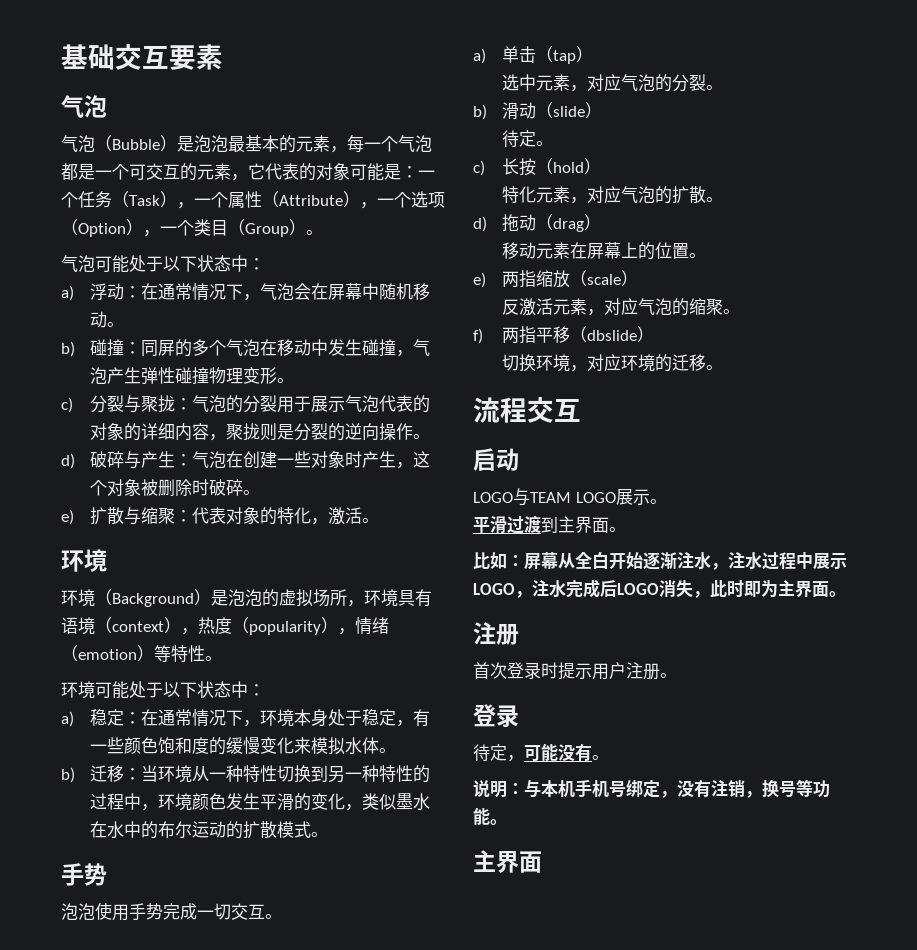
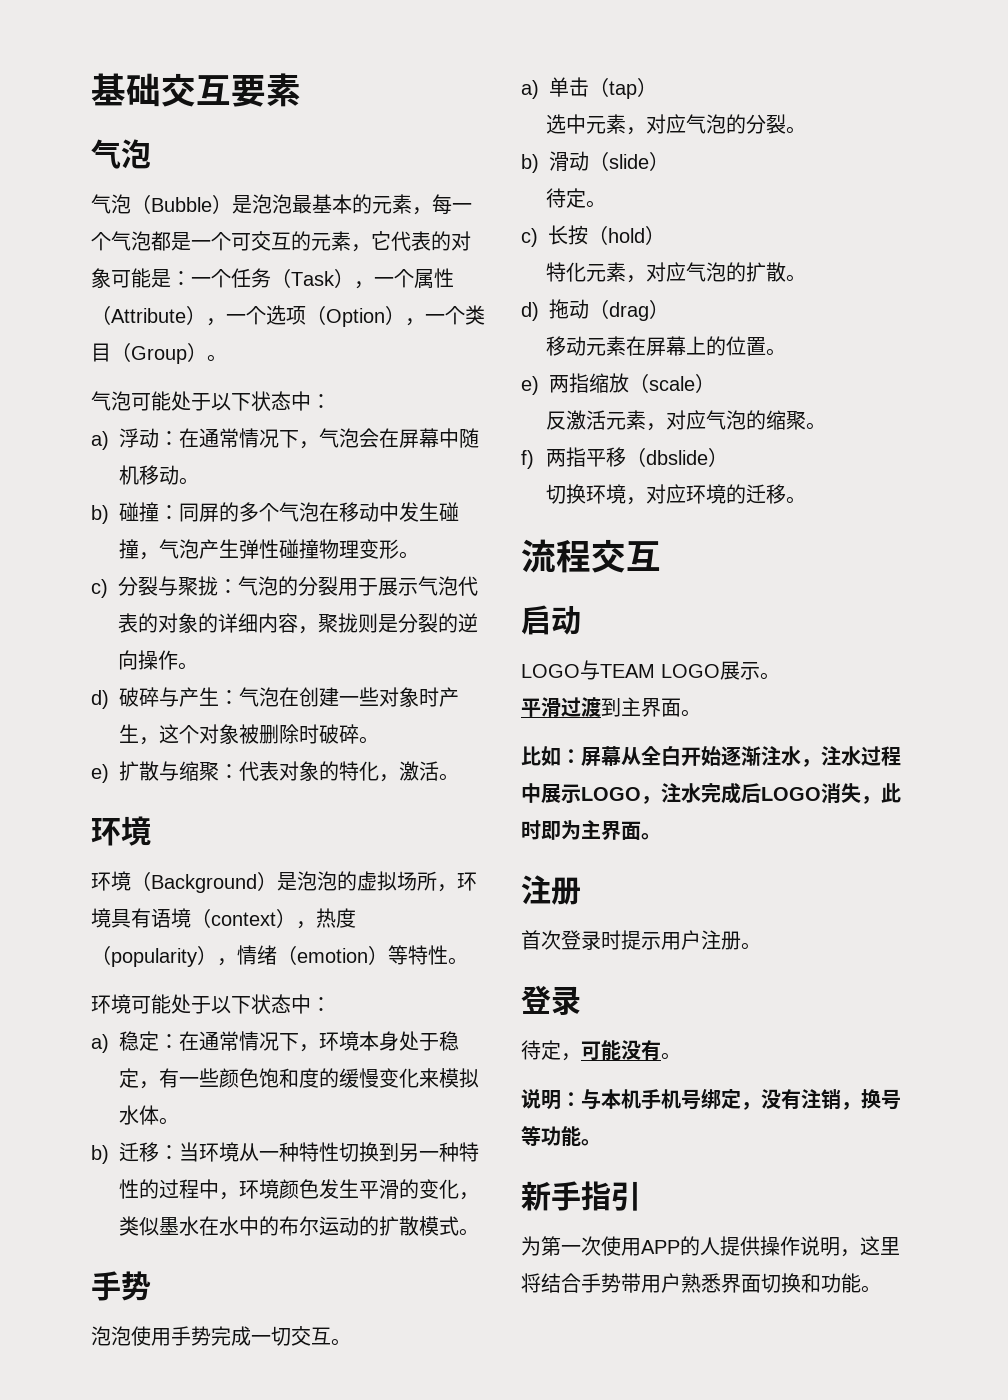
  说明：与本机手机号绑定，没有注销，换号等功能。
- 主界面
+ 新手指引
+ 为第一次使用APP的人提供操作说明，这里将结合手势带用户熟悉界面切换和功能。

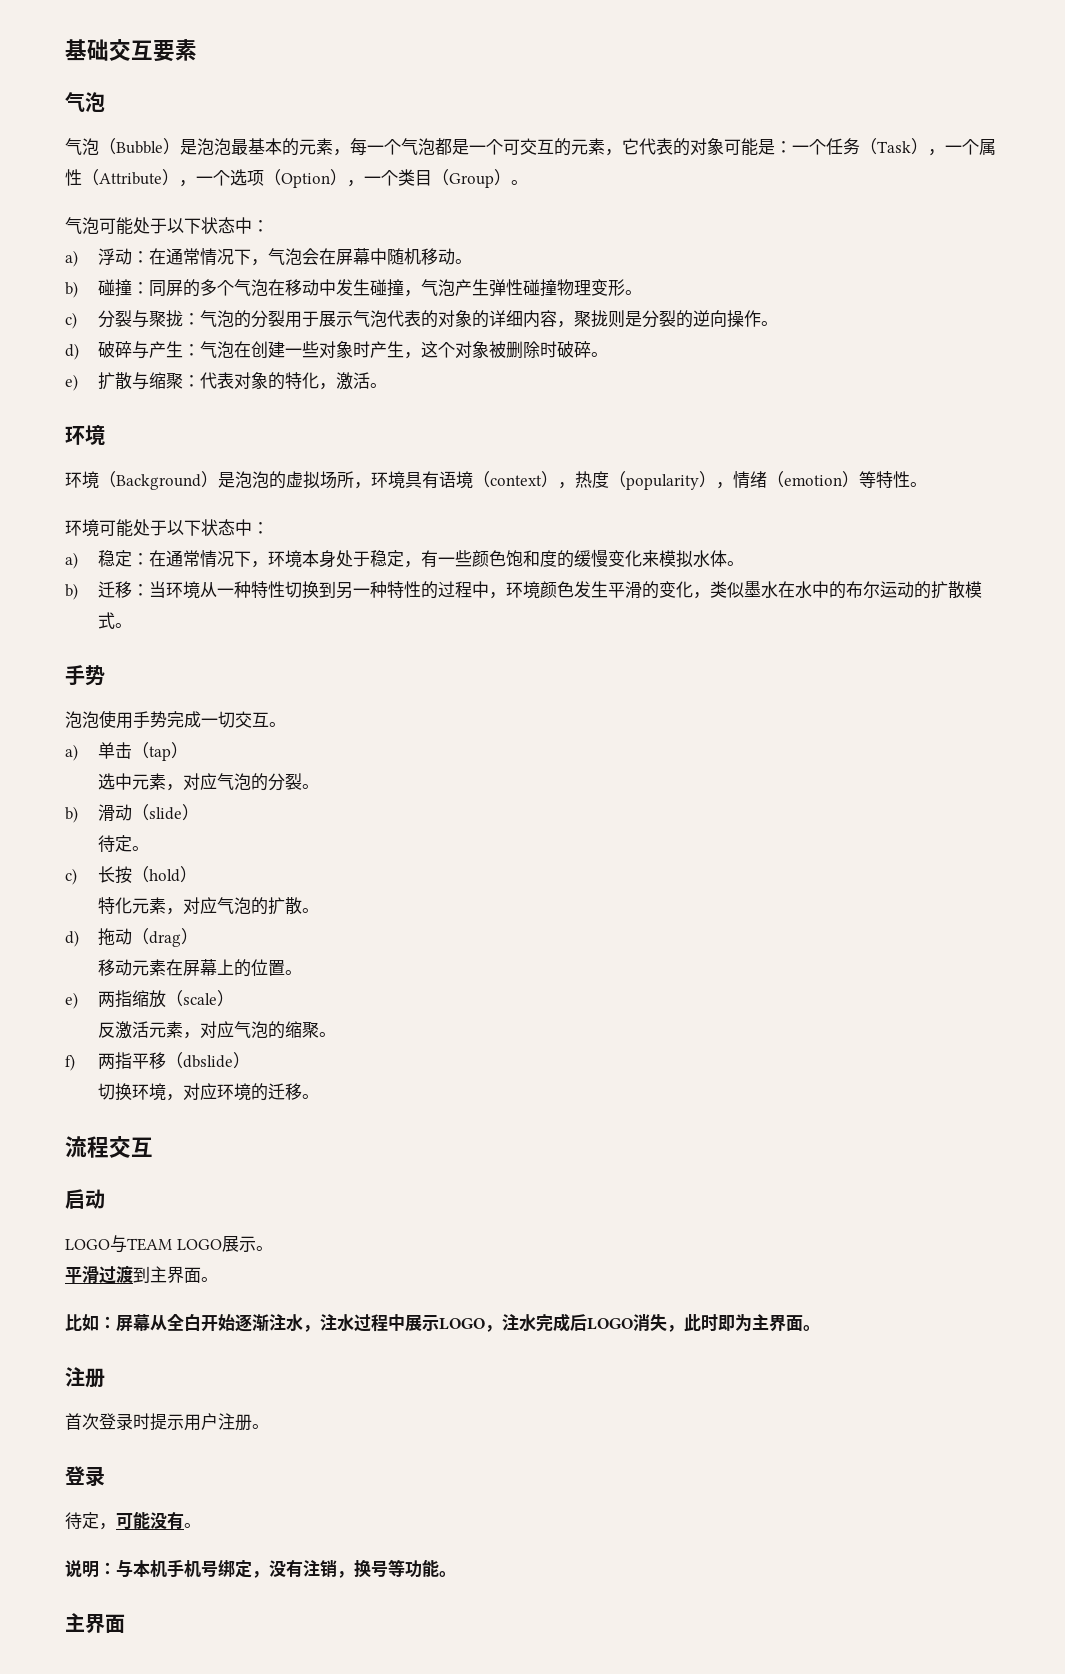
  说明：与本机手机号绑定，没有注销，换号等功能。
- 新手指引
- 为第一次使用APP的人提供操作说明，这里将结合手势带用户熟悉界面切换和功能。
+ 主界面

